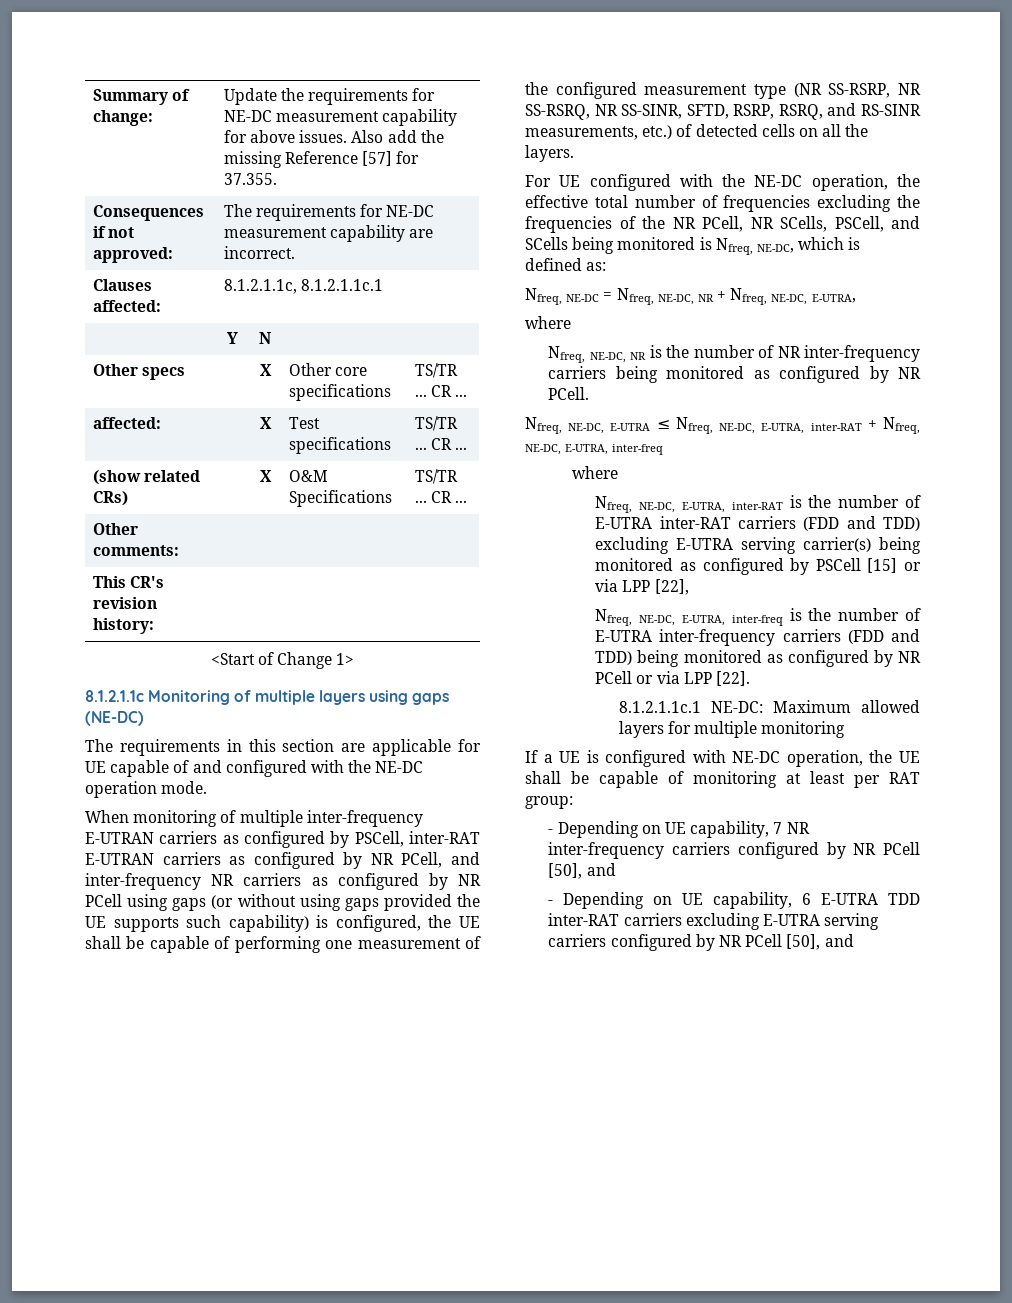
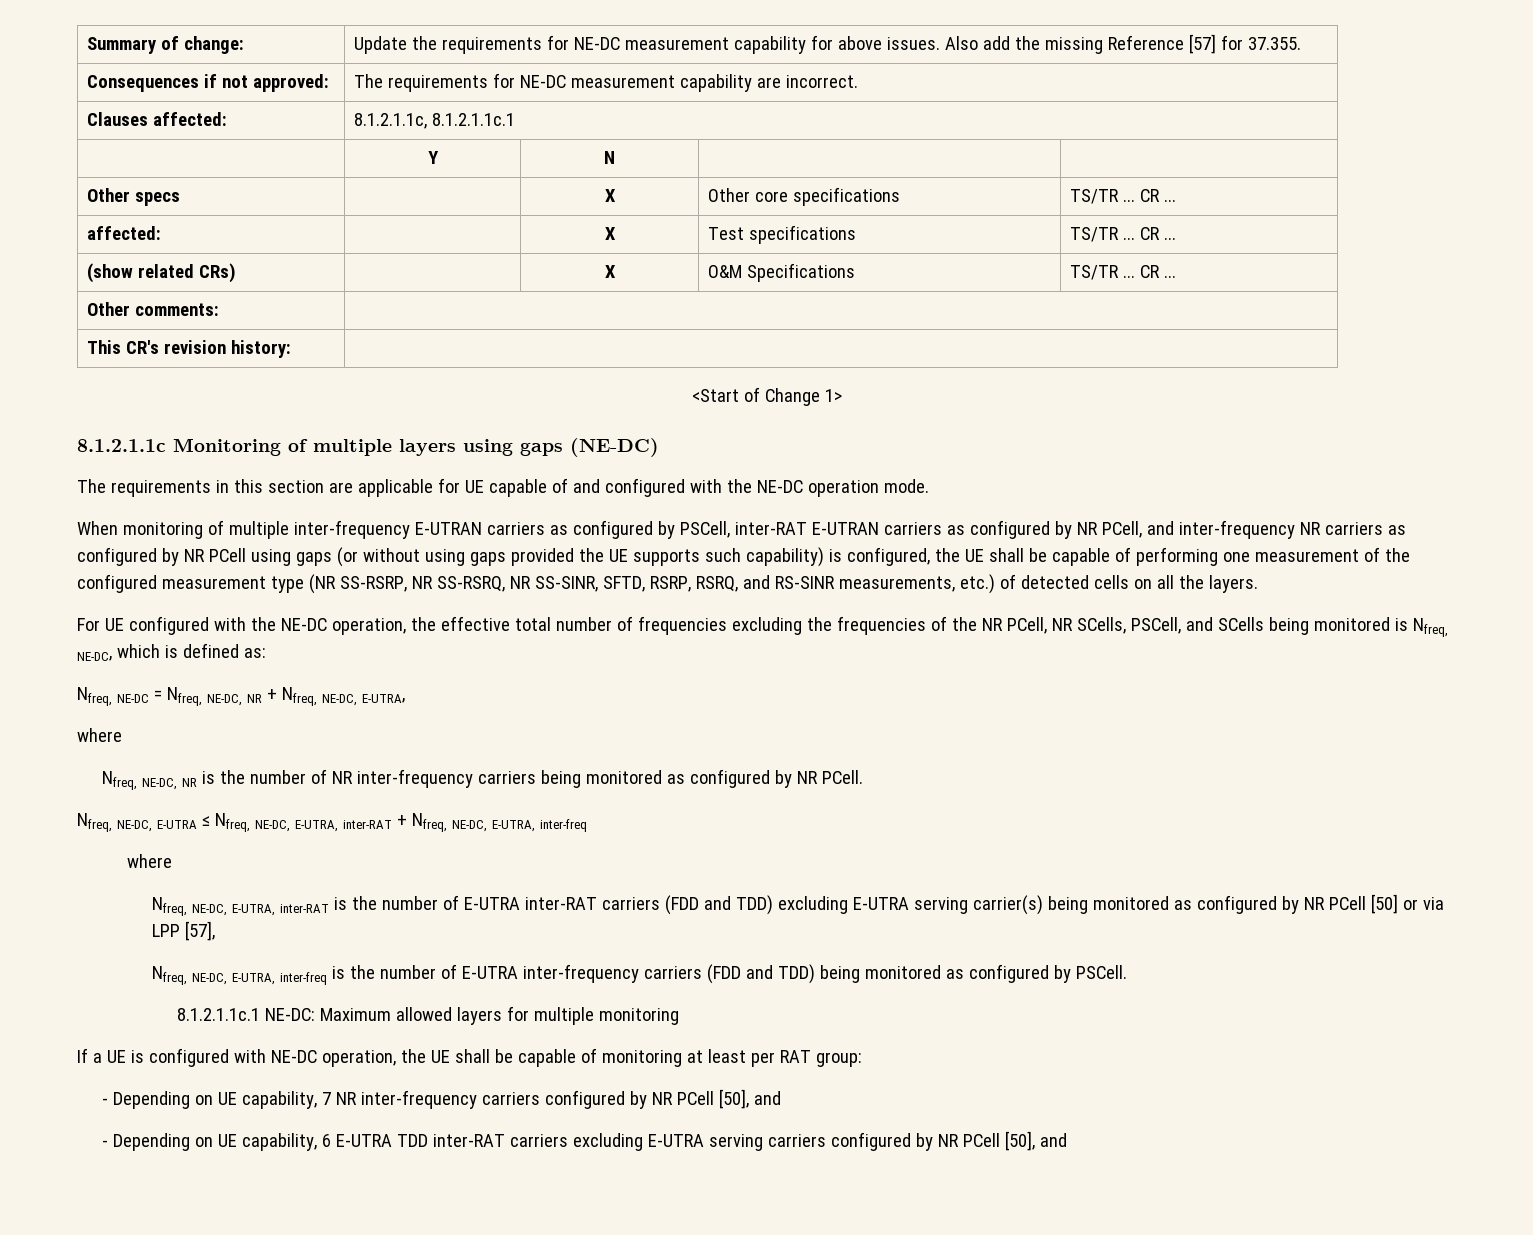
- Nfreq, NE-DC, E-UTRA, inter-RAT is the number of E-UTRA inter-RAT carriers (FDD and TDD) excluding E-UTRA serving carrier(s) being monitored as configured by PSCell [15] or via LPP [22],
+ Nfreq, NE-DC, E-UTRA, inter-RAT is the number of E-UTRA inter-RAT carriers (FDD and TDD) excluding E-UTRA serving carrier(s) being monitored as configured by NR PCell [50] or via LPP [57],
- Nfreq, NE-DC, E-UTRA, inter-freq is the number of E-UTRA inter-frequency carriers (FDD and TDD) being monitored as configured by NR PCell or via LPP [22].
+ Nfreq, NE-DC, E-UTRA, inter-freq is the number of E-UTRA inter-frequency carriers (FDD and TDD) being monitored as configured by PSCell.

